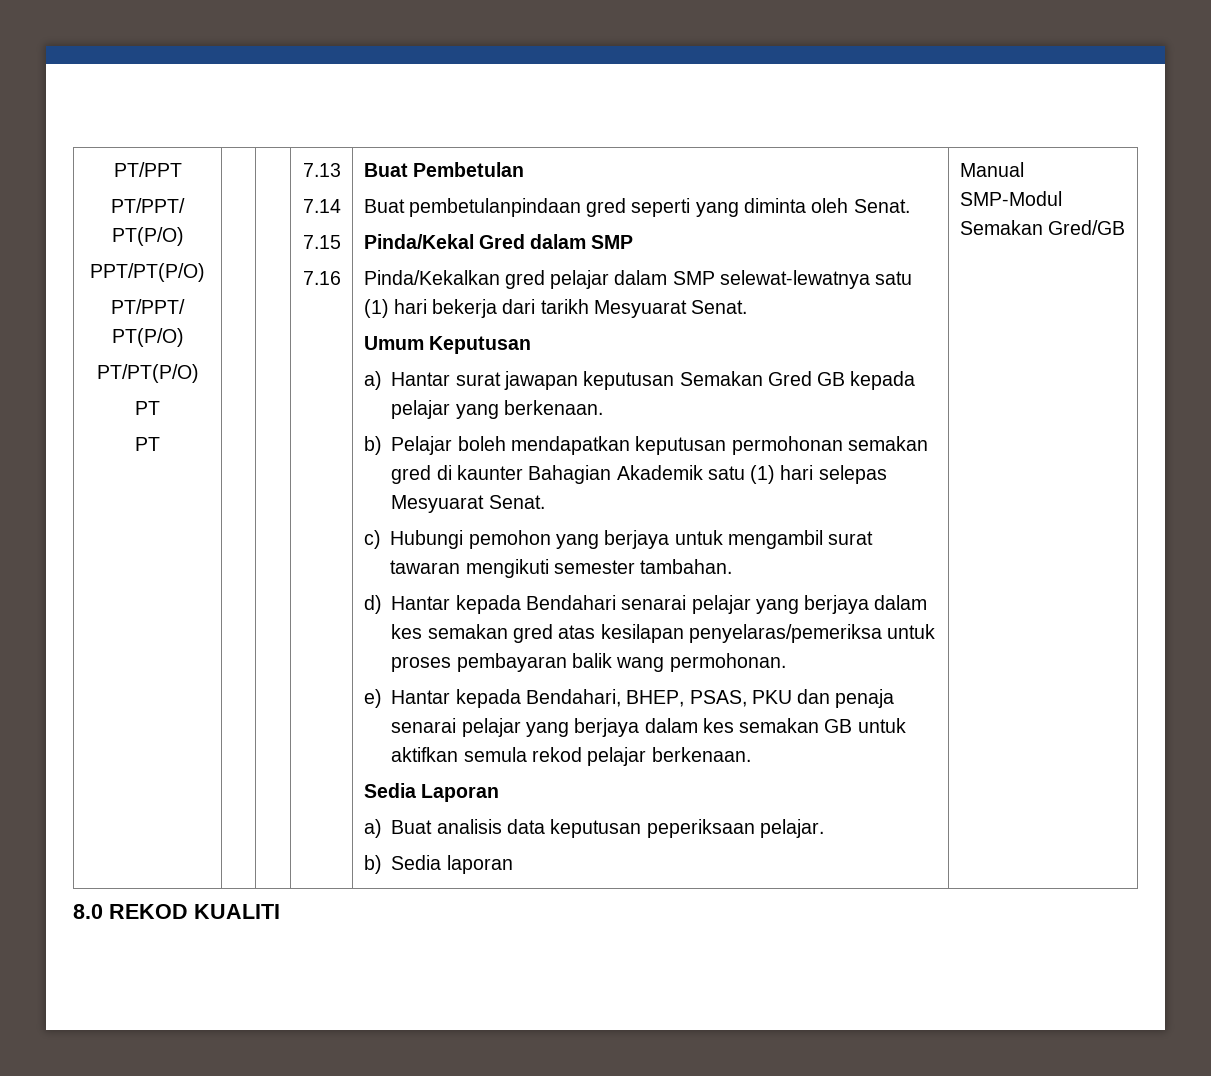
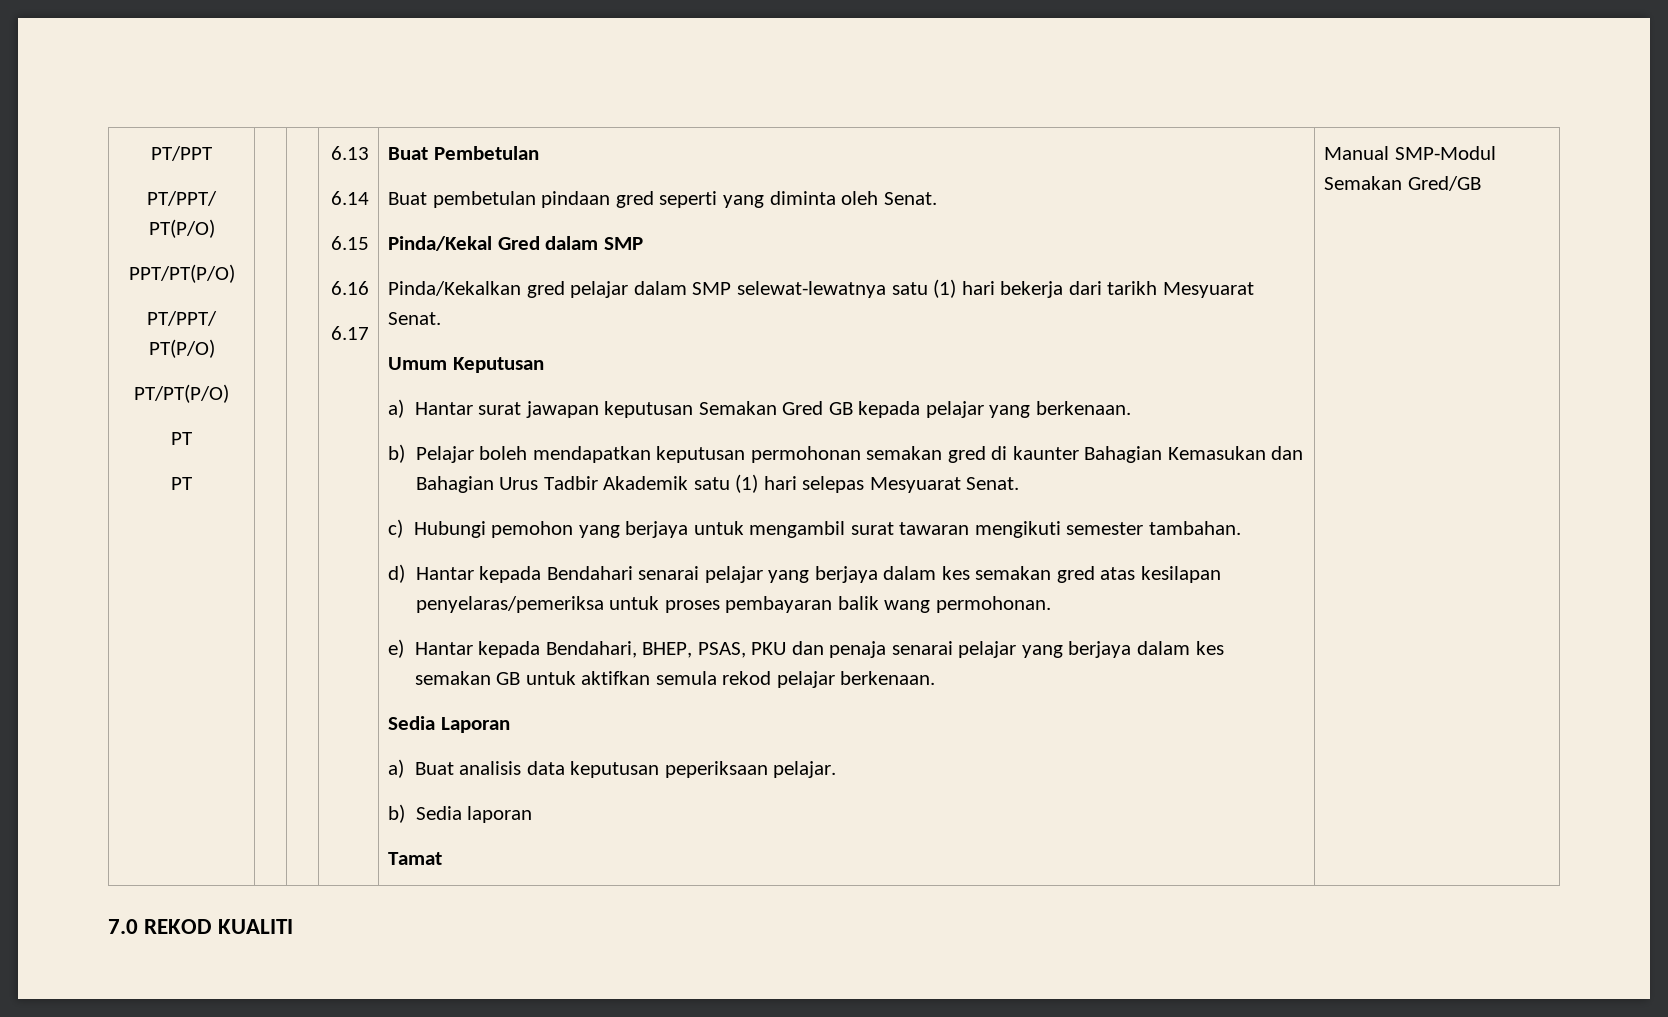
- 7.13
- 7.14
- 7.15
- 7.16
+ 6.13
+ 6.14
+ 6.15
+ 6.16
+ 6.17
- Buat pembetulanpindaan gred seperti yang diminta oleh Senat.
+ Buat pembetulan pindaan gred seperti yang diminta oleh Senat.
- b) Pelajar boleh mendapatkan keputusan permohonan semakan gred di kaunter Bahagian Akademik satu (1) hari selepas Mesyuarat Senat.
+ b) Pelajar boleh mendapatkan keputusan permohonan semakan gred di kaunter Bahagian Kemasukan dan Bahagian Urus Tadbir Akademik satu (1) hari selepas Mesyuarat Senat.
+ Tamat
- 8.0 REKOD KUALITI
+ 7.0 REKOD KUALITI

